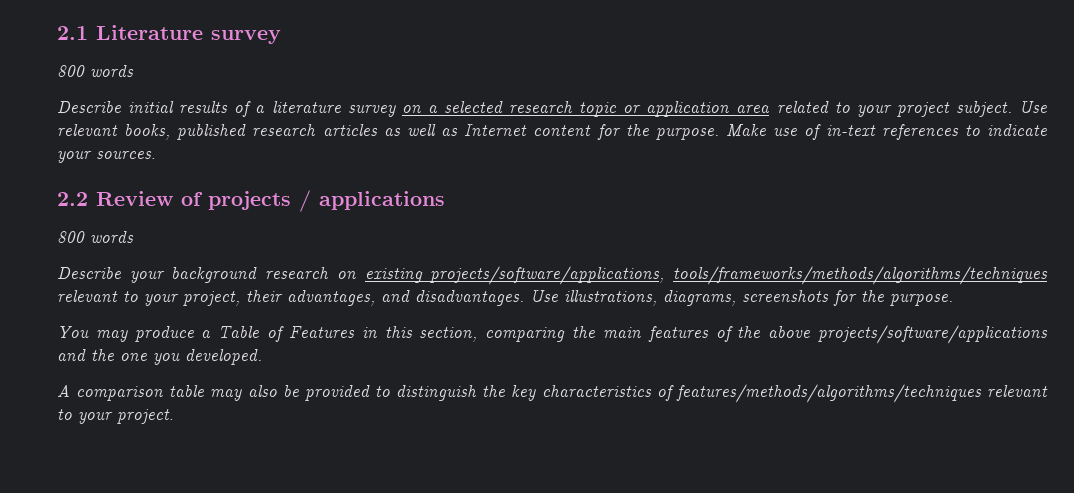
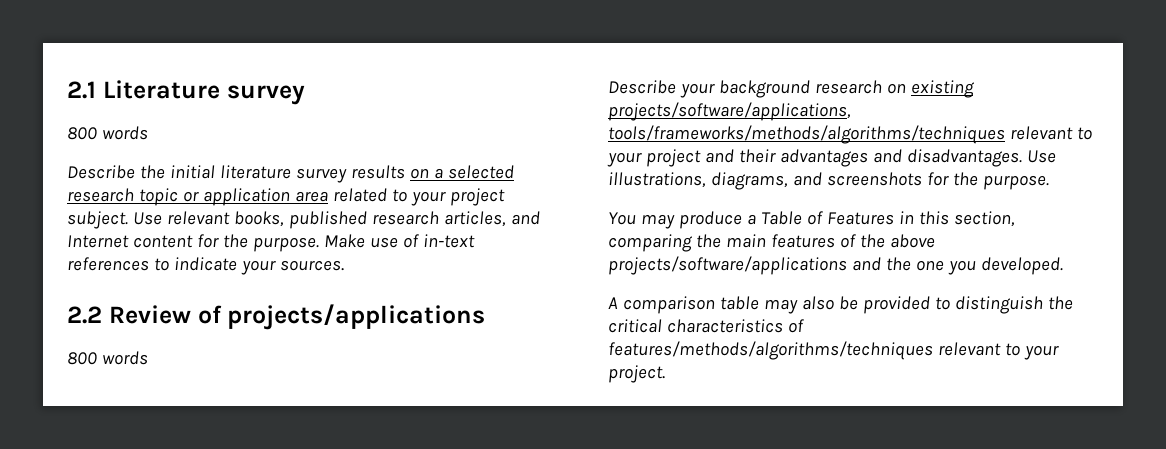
- Describe initial results of a literature survey on a selected research topic or application area related to your project subject.
+ Describe the initial literature survey results on a selected research topic or application area related to your project subject.
- Use relevant books, published research articles as well as Internet content for the purpose.
+ Use relevant books, published research articles, and Internet content for the purpose.
- 2.2 Review of projects / applications
+ 2.2 Review of projects/applications
- Describe your background research on existing projects/software/applications, tools/frameworks/methods/algorithms/techniques relevant to your project, their advantages, and disadvantages.
+ Describe your background research on existing projects/software/applications, tools/frameworks/methods/algorithms/techniques relevant to your project and their advantages and disadvantages.
- Use illustrations, diagrams, screenshots for the purpose.
+ Use illustrations, diagrams, and screenshots for the purpose.
- A comparison table may also be provided to distinguish the key characteristics of features/methods/algorithms/techniques relevant to your project.
+ A comparison table may also be provided to distinguish the critical characteristics of features/methods/algorithms/techniques relevant to your project.

